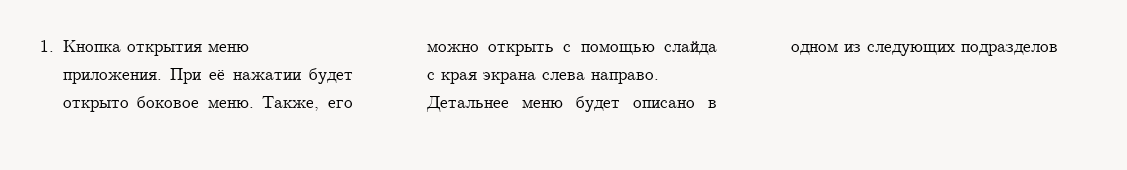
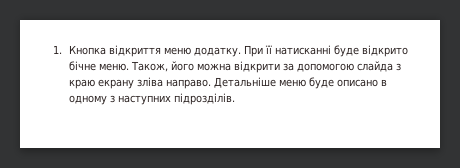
- 1. Кнопка открытия меню приложения. При её нажатии будет открыто боковое меню. Также, его можно открыть с помощью слайда с края экрана слева направо. Детальнее меню будет описано в одном из следующих подразделов
+ 1. Кнопка відкриття меню додатку. При її натисканні буде відкрито бічне меню. Також, його можна відкрити за допомогою слайда з краю екрану зліва направо. Детальніше меню буде описано в одному з наступних підрозділів.

